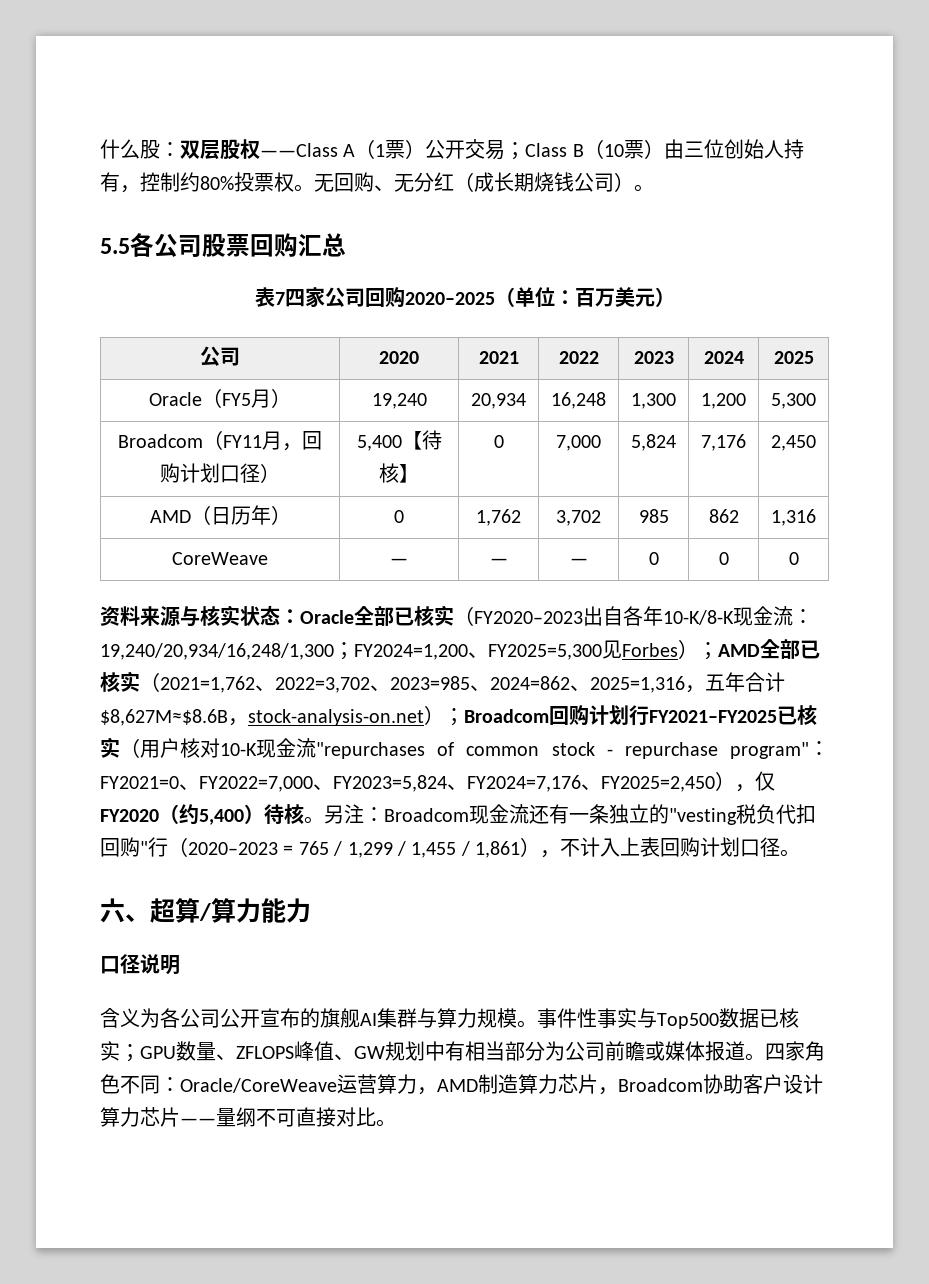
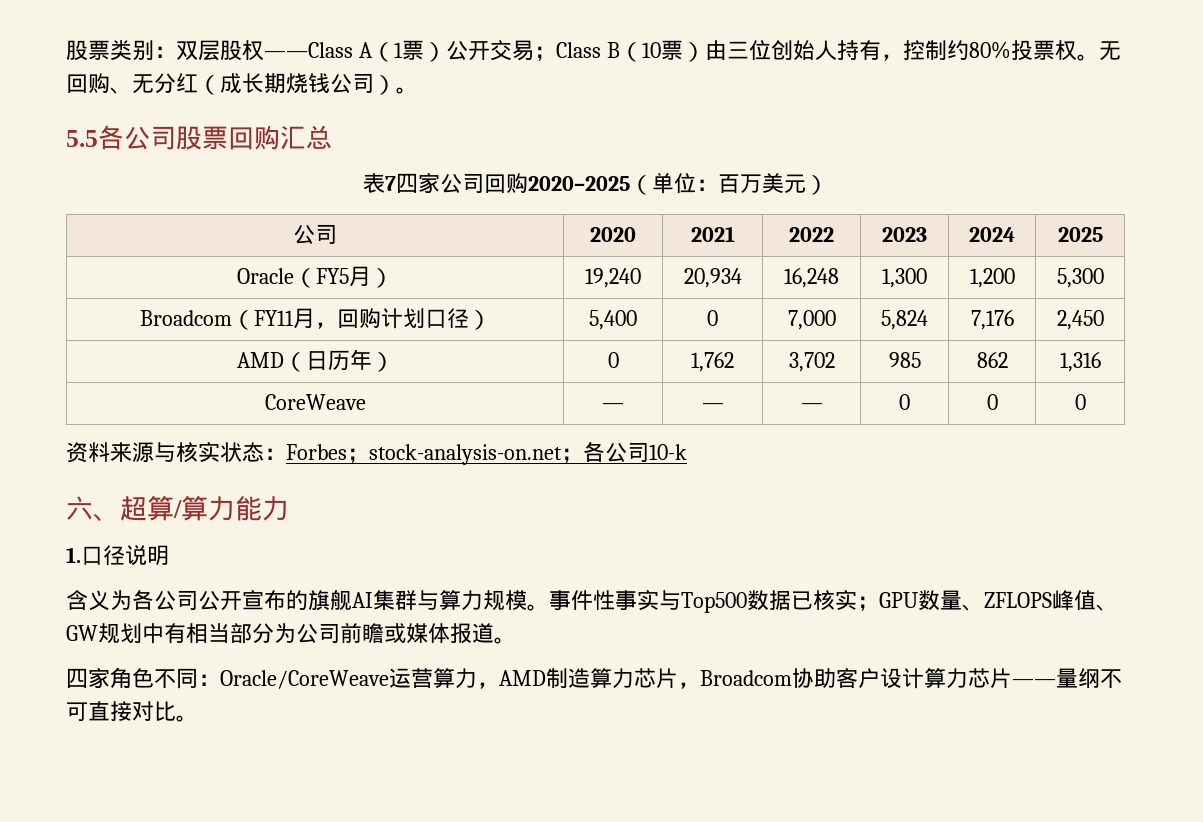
- 什么股：双层股权——Class A（1票）公开交易；Class B（10票）由三位创始人持有，控制约80%投票权。
+ 股票类别：双层股权——Class A（1票）公开交易；Class B（10票）由三位创始人持有，控制约80%投票权。
- Broadcom（FY11月，回购计划口径） | 5,400【待核】 | 0 | 7,000 | 5,824 | 7,176 | 2,450
+ Broadcom（FY11月，回购计划口径） | 5,400 | 0 | 7,000 | 5,824 | 7,176 | 2,450
- 资料来源与核实状态：Oracle全部已核实（FY2020–2023出自各年10-K/8-K现金流：19,240/20,934/16,248/1,300；FY2024=1,200、FY2025=5,300见Forbes）；AMD全部已核实（2021=1,762、2022=3,702、2023=985、2024=862、2025=1,316，五年合计$8,627M≈$8.6B，stock-analysis-on.net）；Broadcom回购计划行FY2021–FY2025已核实（用户核对10-K现金流"repurchases of common stock - repurchase program"：FY2021=0、FY2022=7,000、FY2023=5,824、FY2024=7,176、FY2025=2,450），仅FY2020（约5,400）待核。另注：Broadcom现金流还有一条独立的"vesting税负代扣回购"行（2020–2023 = 765 / 1,299 / 1,455 / 1,861），不计入上表回购计划口径。
+ 资料来源与核实状态：Forbes；stock-analysis-on.net；各公司10-k
- 口径说明
+ 1.口径说明
- 事件性事实与Top500数据已核实；GPU数量、ZFLOPS峰值、GW规划中有相当部分为公司前瞻或媒体报道。四家角色不同：Oracle/CoreWeave运营算力，AMD制造算力芯片，Broadcom协助客户设计算力芯片——量纲不可直接对比。
+ 事件性事实与Top500数据已核实；GPU数量、ZFLOPS峰值、GW规划中有相当部分为公司前瞻或媒体报道。
+ 四家角色不同：Oracle/CoreWeave运营算力，AMD制造算力芯片，Broadcom协助客户设计算力芯片——量纲不可直接对比。

